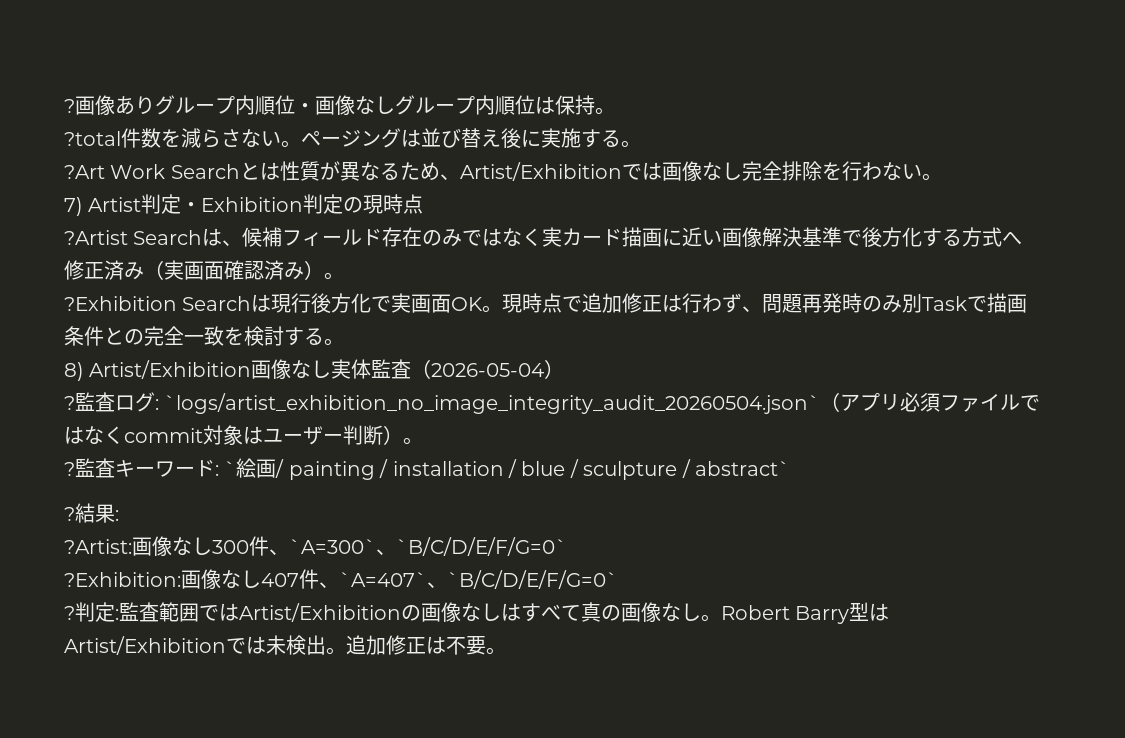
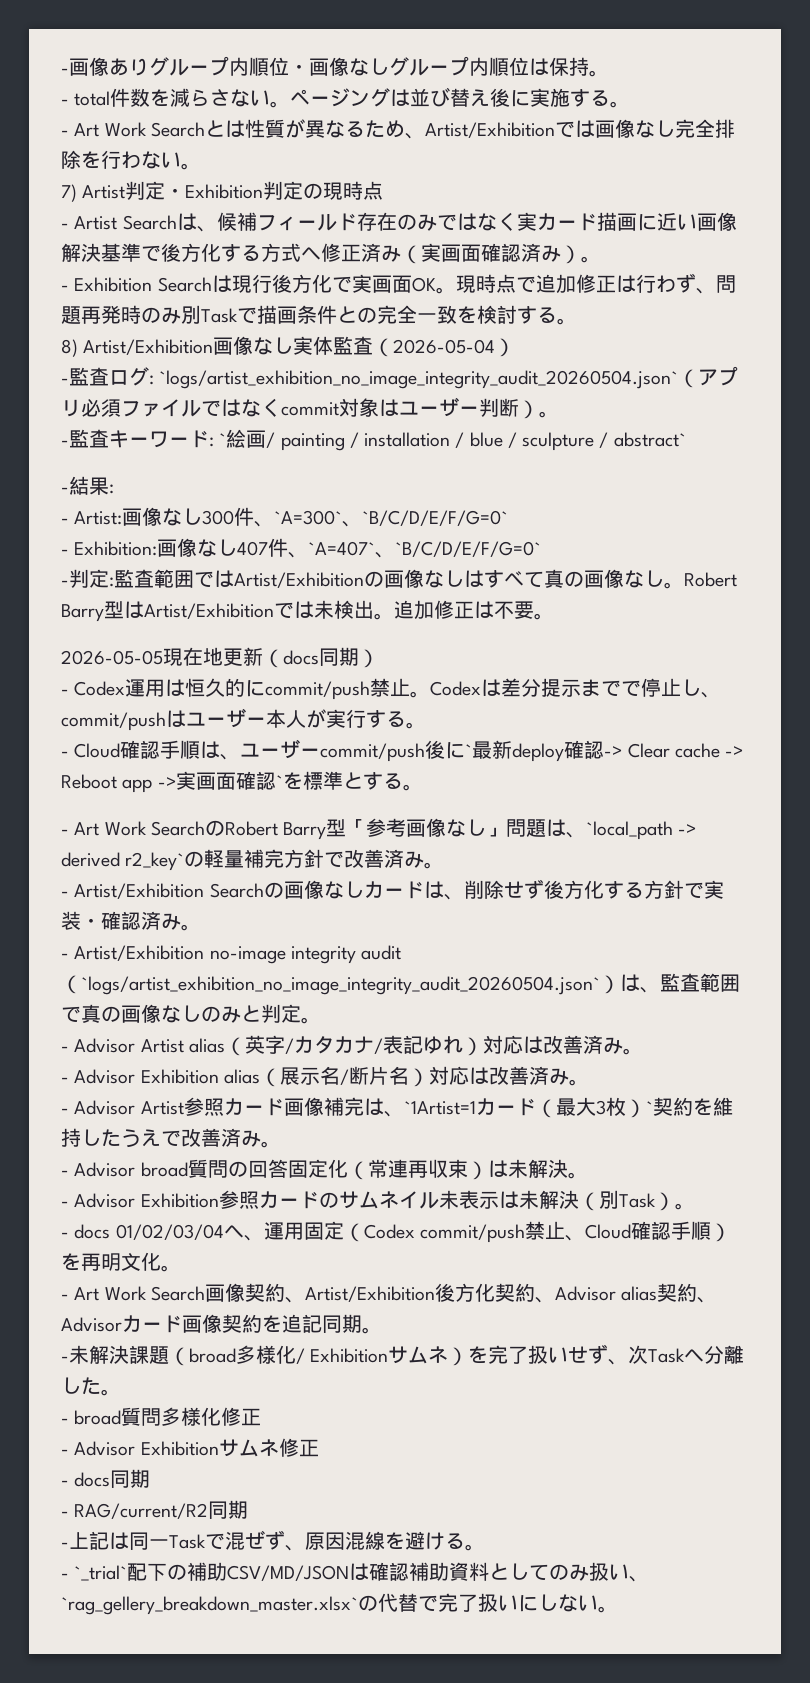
- ?画像ありグループ内順位・画像なしグループ内順位は保持。
+ -画像ありグループ内順位・画像なしグループ内順位は保持。
- ?total件数を減らさない。
+ - total件数を減らさない。
- ?Art Work Searchとは性質が異なるため、Artist/Exhibitionでは画像なし完全排除を行わない。
+ - Art Work Searchとは性質が異なるため、Artist/Exhibitionでは画像なし完全排除を行わない。
- ?Artist Searchは、候補フィールド存在のみではなく実カード描画に近い画像解決基準で後方化する方式へ修正済み（実画面確認済み）。
+ - Artist Searchは、候補フィールド存在のみではなく実カード描画に近い画像解決基準で後方化する方式へ修正済み（実画面確認済み）。
- ?Exhibition Searchは現行後方化で実画面OK。
+ - Exhibition Searchは現行後方化で実画面OK。
- ?監査ログ: `logs/artist_exhibition_no_image_integrity_audit_20260504.json`（アプリ必須ファイルではなくcommit対象はユーザー判断）。
+ -監査ログ: `logs/artist_exhibition_no_image_integrity_audit_20260504.json`（アプリ必須ファイルではなくcommit対象はユーザー判断）。
- ?監査キーワード: `絵画/ painting / installation / blue / sculpture / abstract`
+ -監査キーワード: `絵画/ painting / installation / blue / sculpture / abstract`
- ?結果:
+ -結果:
- ?Artist:画像なし300件、`A=300`、`B/C/D/E/F/G=0`
+ - Artist:画像なし300件、`A=300`、`B/C/D/E/F/G=0`
- ?Exhibition:画像なし407件、`A=407`、`B/C/D/E/F/G=0`
+ - Exhibition:画像なし407件、`A=407`、`B/C/D/E/F/G=0`
- ?判定:監査範囲ではArtist/Exhibitionの画像なしはすべて真の画像なし。
+ -判定:監査範囲ではArtist/Exhibitionの画像なしはすべて真の画像なし。
+ 2026-05-05現在地更新（docs同期）
+ - Codex運用は恒久的にcommit/push禁止。Codexは差分提示までで停止し、commit/pushはユーザー本人が実行する。
+ - Cloud確認手順は、ユーザーcommit/push後に`最新deploy確認-> Clear cache -> Reboot app ->実画面確認`を標準とする。
+ - Art Work SearchのRobert Barry型「参考画像なし」問題は、`local_path -> derived r2_key`の軽量補完方針で改善済み。
+ - Artist/Exhibition Searchの画像なしカードは、削除せず後方化する方針で実装・確認済み。
+ - Artist/Exhibition no-image integrity audit（`logs/artist_exhibition_no_image_integrity_audit_20260504.json`）は、監査範囲で真の画像なしのみと判定。
+ - Advisor Artist alias（英字/カタカナ/表記ゆれ）対応は改善済み。
+ - Advisor Exhibition alias（展示名/断片名）対応は改善済み。
+ - Advisor Artist参照カード画像補完は、`1Artist=1カード（最大3枚）`契約を維持したうえで改善済み。
+ - Advisor broad質問の回答固定化（常連再収束）は未解決。
+ - Advisor Exhibition参照カードのサムネイル未表示は未解決（別Task）。
+ - docs 01/02/03/04へ、運用固定（Codex commit/push禁止、Cloud確認手順）を再明文化。
+ - Art Work Search画像契約、Artist/Exhibition後方化契約、Advisor alias契約、Advisorカード画像契約を追記同期。
+ -未解決課題（broad多様化/ Exhibitionサムネ）を完了扱いせず、次Taskへ分離した。
+ - broad質問多様化修正
+ - Advisor Exhibitionサムネ修正
+ - docs同期
+ - RAG/current/R2同期
+ -上記は同一Taskで混ぜず、原因混線を避ける。
+ - `_trial`配下の補助CSV/MD/JSONは確認補助資料としてのみ扱い、`rag_gellery_breakdown_master.xlsx`の代替で完了扱いにしない。

